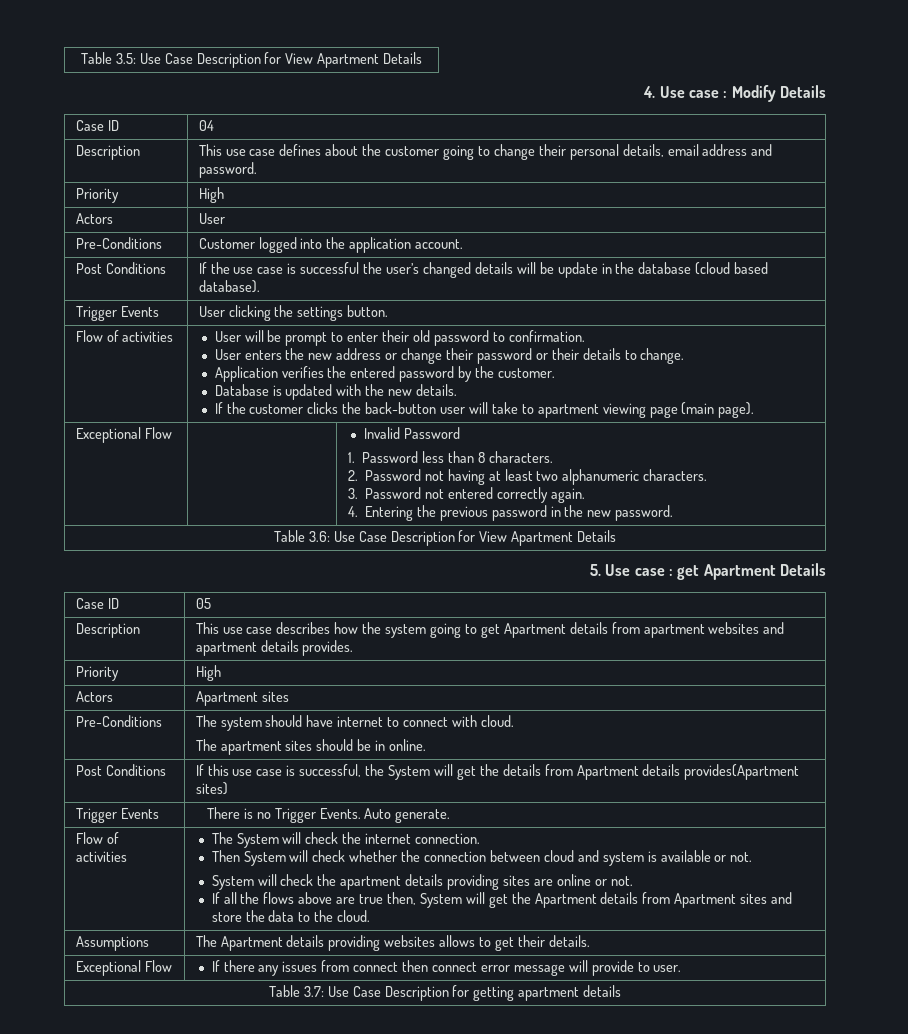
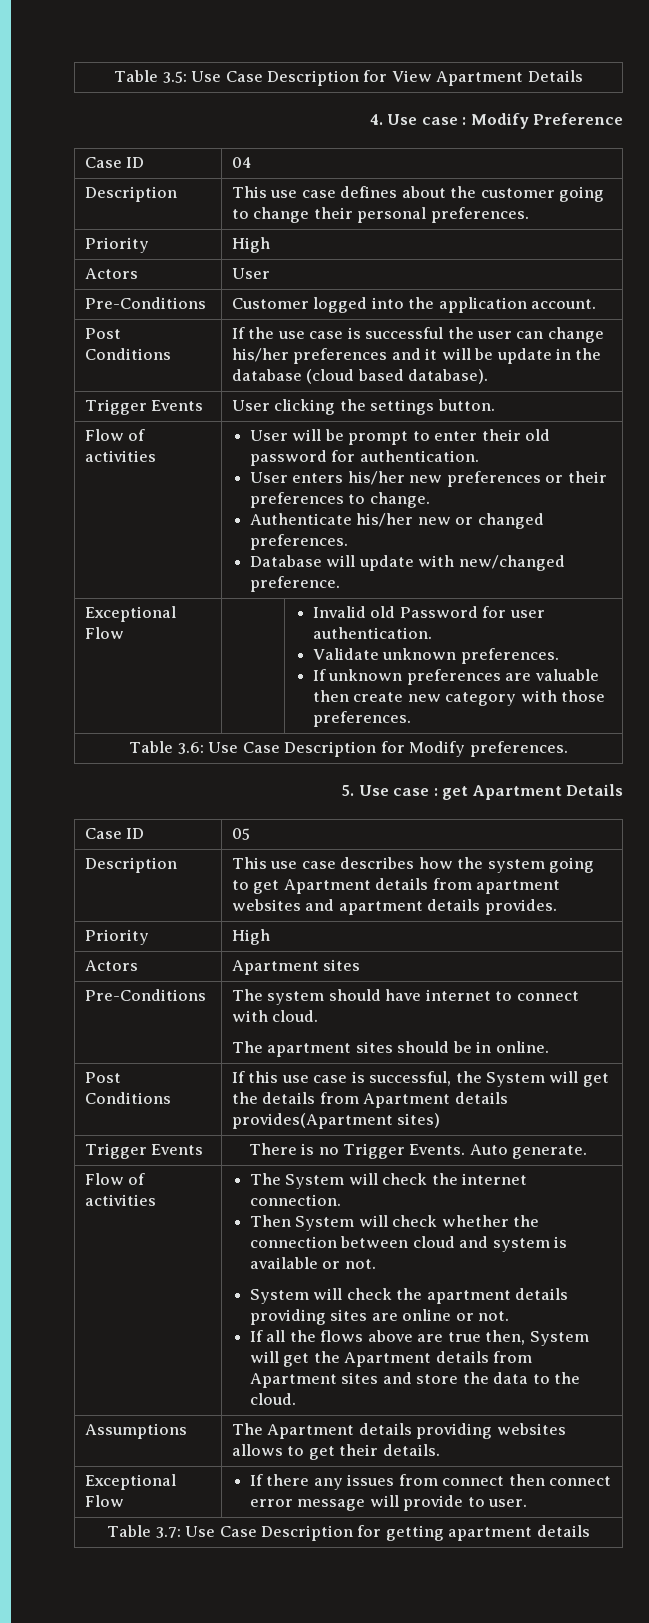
- 4. Use case : Modify Details
+ 4. Use case : Modify Preference
- Description | This use case defines about the customer going to change their personal details, email address and password.
+ Description | This use case defines about the customer going to change their personal preferences.
- Post Conditions | If the use case is successful the user’s changed details will be update in the database (cloud based database).
+ Post Conditions | If the use case is successful the user can change his/her preferences and it will be update in the database (cloud based database).
- User will be prompt to enter their old password to confirmation.
+ User will be prompt to enter their old password for authentication.
- User enters the new address or change their password or their details to change.
+ User enters his/her new preferences or their preferences to change.
- Application verifies the entered password by the customer.
- Database is updated with the new details.
- If the customer clicks the back-button user will take to apartment viewing page (main page).
+ Authenticate his/her new or changed preferences.
+ Database will update with new/changed preference.
- Exceptional Flow | | Invalid Password
- 1. Password less than 8 characters.
- 2. Password not having at least two alphanumeric characters.
- 3. Password not entered correctly again.
- 4. Entering the previous password in the new password.
+ Exceptional Flow | | Invalid old Password for user authentication.
+ Validate unknown preferences.
+ If unknown preferences are valuable then create new category with those preferences.
- Table 3.6: Use Case Description for View Apartment Details
+ Table 3.6: Use Case Description for Modify preferences.

